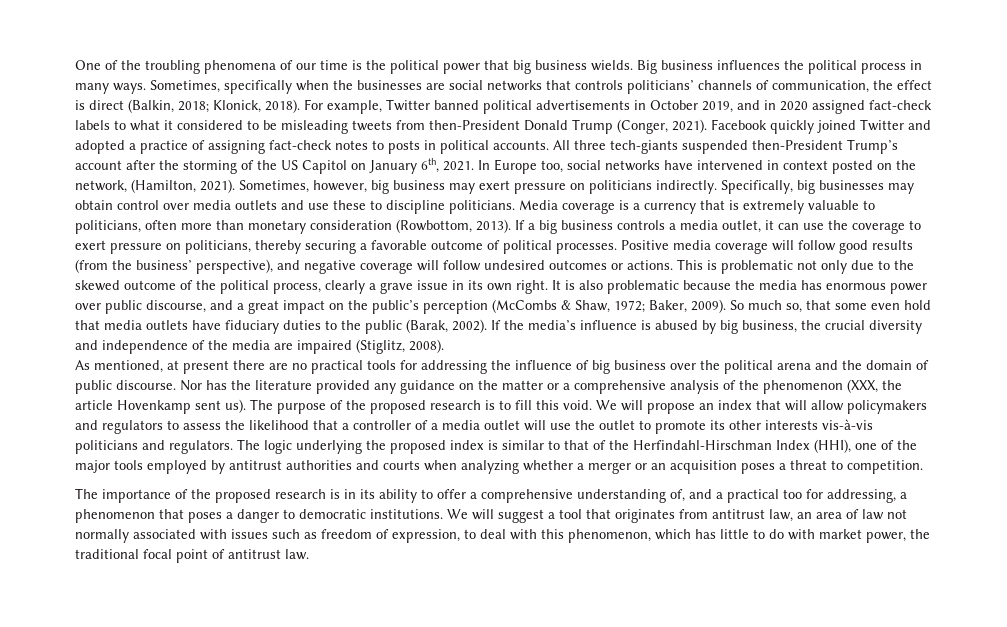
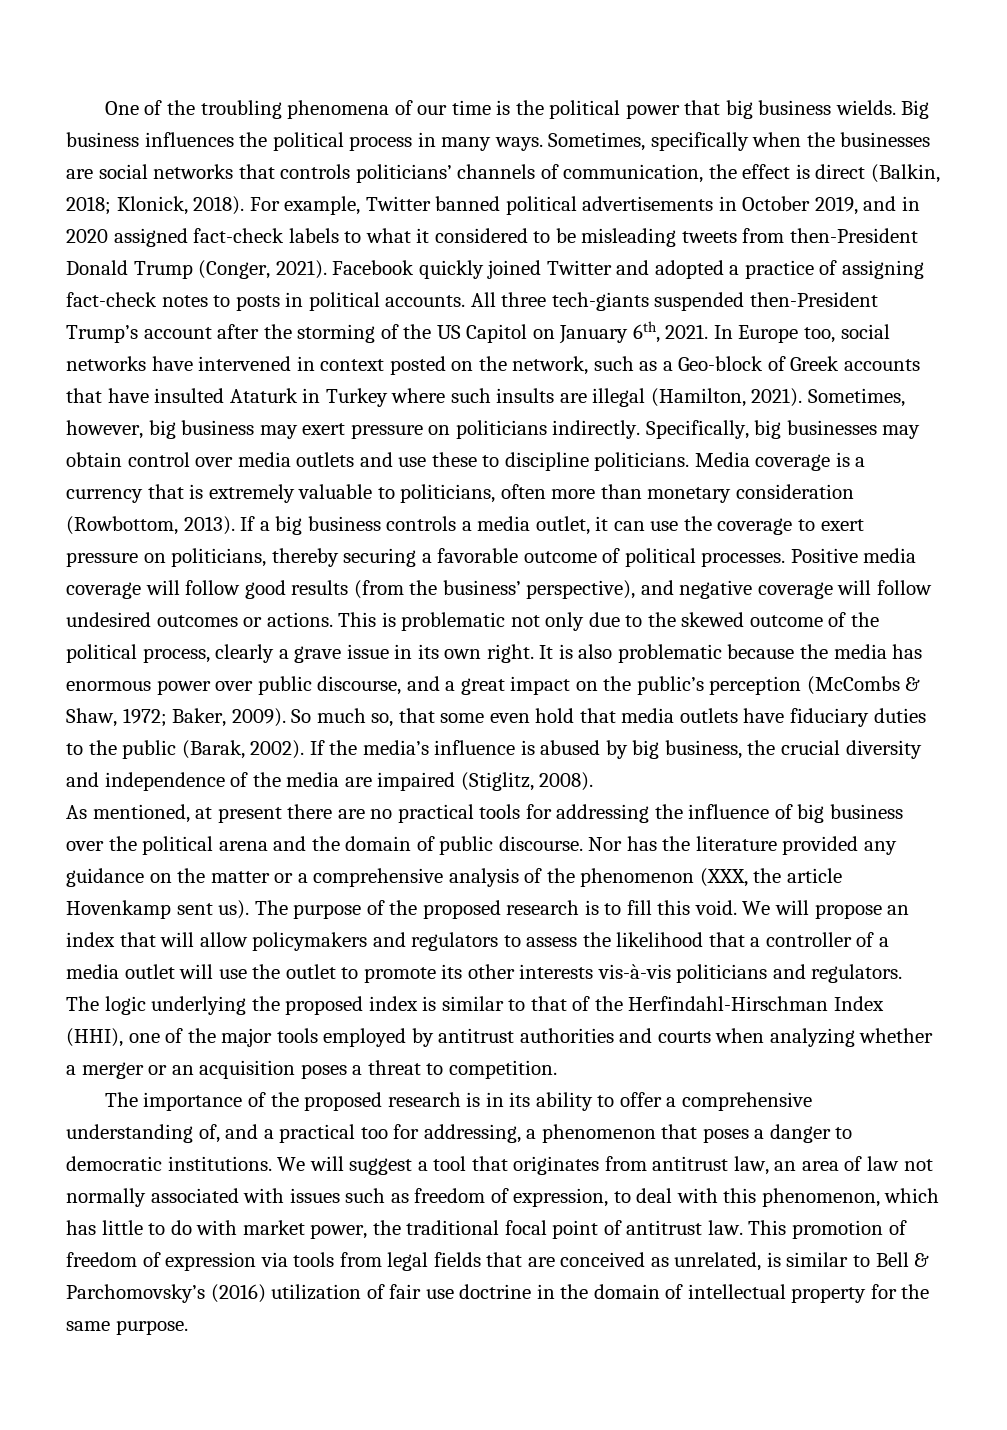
- In Europe too, social networks have intervened in context posted on the network, (Hamilton, 2021).
+ In Europe too, social networks have intervened in context posted on the network, such as a Geo-block of Greek accounts that have insulted Ataturk in Turkey where such insults are illegal (Hamilton, 2021).
+ This promotion of freedom of expression via tools from legal fields that are conceived as unrelated, is similar to Bell & Parchomovsky’s (2016) utilization of fair use doctrine in the domain of intellectual property for the same purpose.

